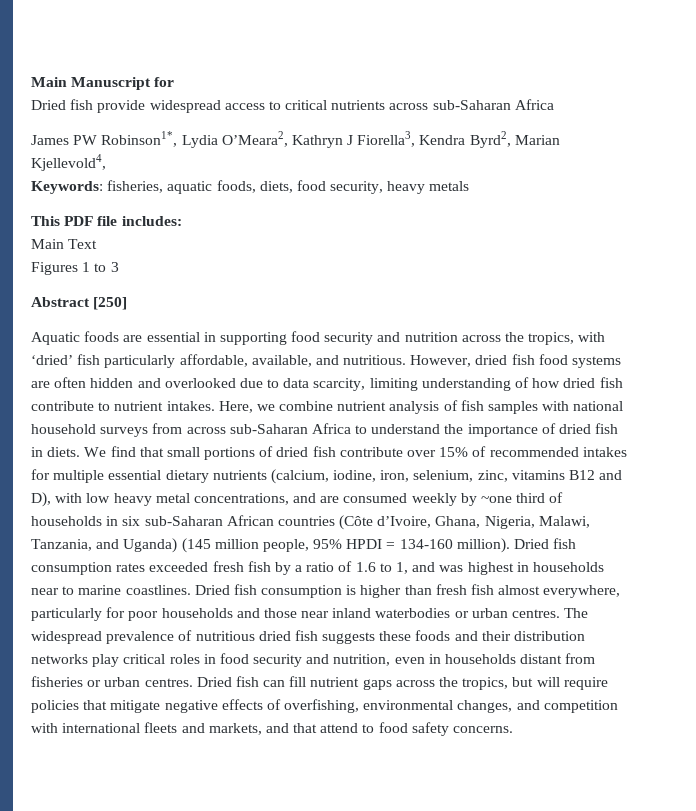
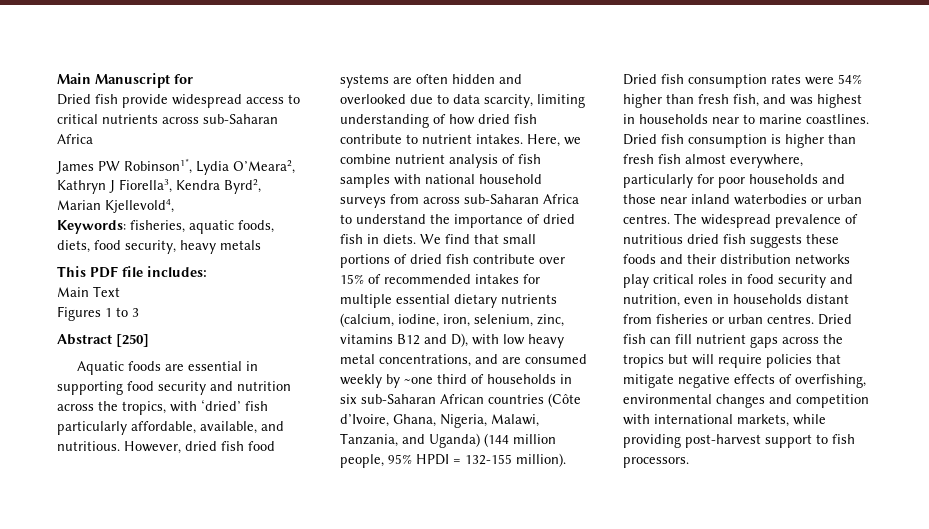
- We find that small portions of dried fish contribute over 15% of recommended intakes for multiple essential dietary nutrients (calcium, iodine, iron, selenium, zinc, vitamins B12 and D), with low heavy metal concentrations, and are consumed weekly by ~one third of households in six sub-Saharan African countries (Côte d’Ivoire, Ghana, Nigeria, Malawi, Tanzania, and Uganda) (145 million people, 95% HPDI = 134-160 million).
+ We find that small portions of dried fish contribute over 15% of recommended intakes for multiple essential dietary nutrients (calcium, iodine, iron, selenium, zinc, vitamins B12 and D), with low heavy metal concentrations, and are consumed weekly by ~one third of households in six sub-Saharan African countries (Côte d’Ivoire, Ghana, Nigeria, Malawi, Tanzania, and Uganda) (144 million people, 95% HPDI = 132-155 million).
- Dried fish consumption rates exceeded fresh fish by a ratio of 1.6 to 1, and was highest in households near to marine coastlines.
+ Dried fish consumption rates were 54% higher than fresh fish, and was highest in households near to marine coastlines.
- Dried fish can fill nutrient gaps across the tropics, but will require policies that mitigate negative effects of overfishing, environmental changes, and competition with international fleets and markets, and that attend to food safety concerns.
+ Dried fish can fill nutrient gaps across the tropics but will require policies that mitigate negative effects of overfishing, environmental changes and competition with international markets, while providing post-harvest support to fish processors.

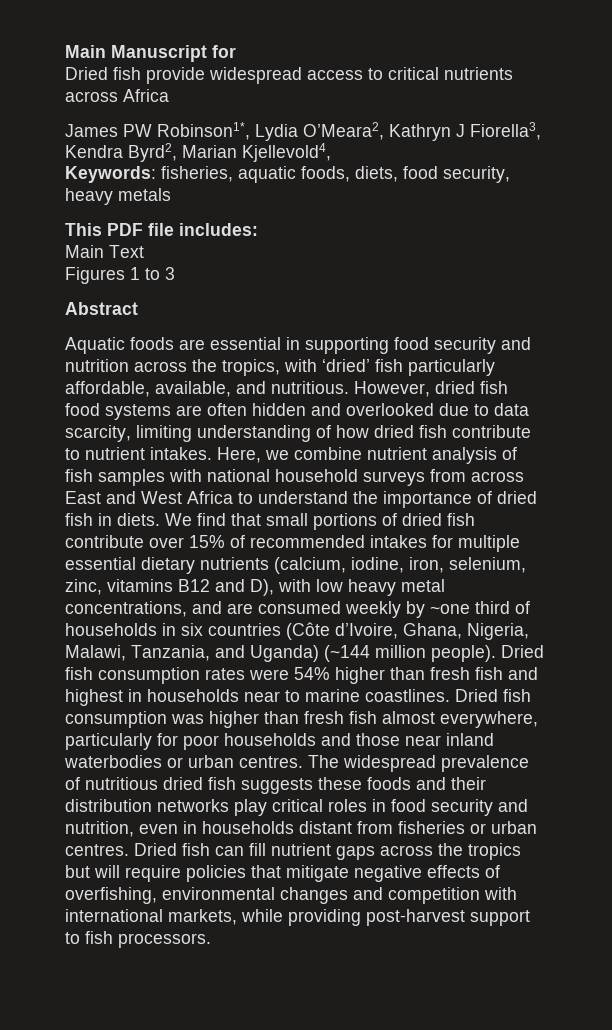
- Dried fish provide widespread access to critical nutrients across sub-Saharan Africa
+ Dried fish provide widespread access to critical nutrients across Africa
- Abstract [250]
+ Abstract
- Here, we combine nutrient analysis of fish samples with national household surveys from across sub-Saharan Africa to understand the importance of dried fish in diets.
+ Here, we combine nutrient analysis of fish samples with national household surveys from across East and West Africa to understand the importance of dried fish in diets.
- We find that small portions of dried fish contribute over 15% of recommended intakes for multiple essential dietary nutrients (calcium, iodine, iron, selenium, zinc, vitamins B12 and D), with low heavy metal concentrations, and are consumed weekly by ~one third of households in six sub-Saharan African countries (Côte d’Ivoire, Ghana, Nigeria, Malawi, Tanzania, and Uganda) (144 million people, 95% HPDI = 132-155 million).
+ We find that small portions of dried fish contribute over 15% of recommended intakes for multiple essential dietary nutrients (calcium, iodine, iron, selenium, zinc, vitamins B12 and D), with low heavy metal concentrations, and are consumed weekly by ~one third of households in six countries (Côte d’Ivoire, Ghana, Nigeria, Malawi, Tanzania, and Uganda) (~144 million people).
- Dried fish consumption rates were 54% higher than fresh fish, and was highest in households near to marine coastlines.
+ Dried fish consumption rates were 54% higher than fresh fish and highest in households near to marine coastlines.
- Dried fish consumption is higher than fresh fish almost everywhere, particularly for poor households and those near inland waterbodies or urban centres.
+ Dried fish consumption was higher than fresh fish almost everywhere, particularly for poor households and those near inland waterbodies or urban centres.

